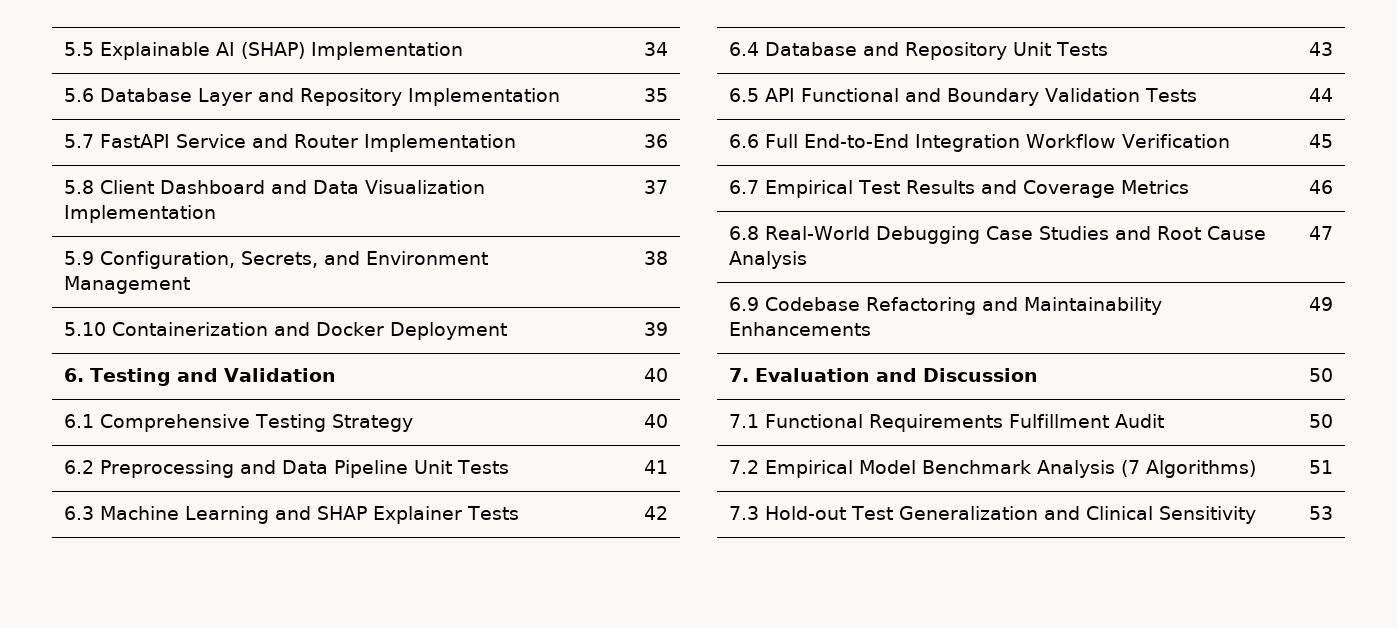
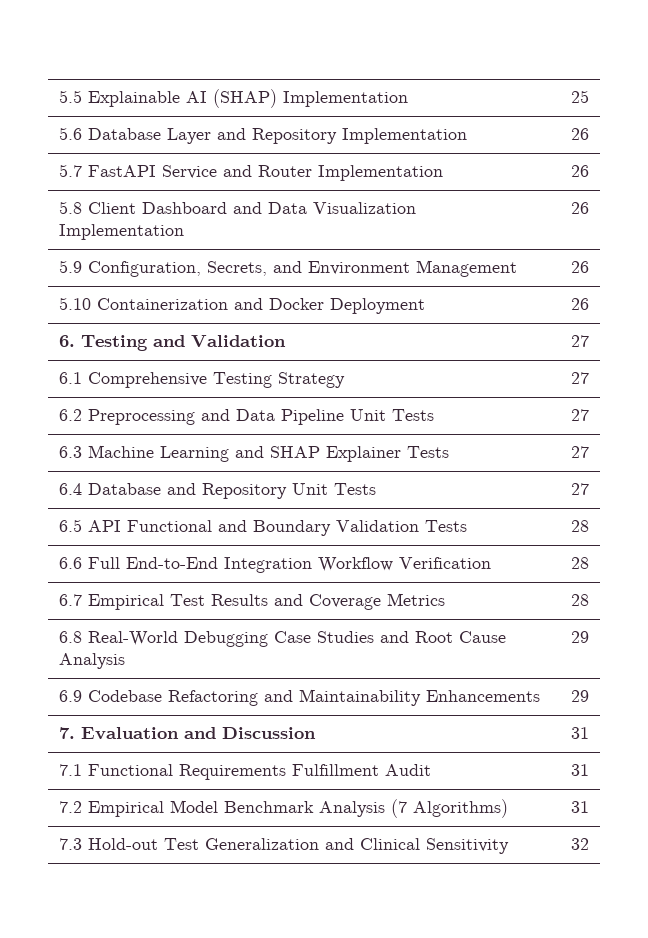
- 5.5 Explainable AI (SHAP) Implementation | 34
+ 5.5 Explainable AI (SHAP) Implementation | 25
- 5.6 Database Layer and Repository Implementation | 35
+ 5.6 Database Layer and Repository Implementation | 26
- 5.7 FastAPI Service and Router Implementation | 36
+ 5.7 FastAPI Service and Router Implementation | 26
- 5.8 Client Dashboard and Data Visualization Implementation | 37
+ 5.8 Client Dashboard and Data Visualization Implementation | 26
- 5.9 Configuration, Secrets, and Environment Management | 38
+ 5.9 Configuration, Secrets, and Environment Management | 26
- 5.10 Containerization and Docker Deployment | 39
+ 5.10 Containerization and Docker Deployment | 26
- 6. Testing and Validation | 40
+ 6. Testing and Validation | 27
- 6.1 Comprehensive Testing Strategy | 40
+ 6.1 Comprehensive Testing Strategy | 27
- 6.2 Preprocessing and Data Pipeline Unit Tests | 41
+ 6.2 Preprocessing and Data Pipeline Unit Tests | 27
- 6.3 Machine Learning and SHAP Explainer Tests | 42
+ 6.3 Machine Learning and SHAP Explainer Tests | 27
- 6.4 Database and Repository Unit Tests | 43
+ 6.4 Database and Repository Unit Tests | 27
- 6.5 API Functional and Boundary Validation Tests | 44
+ 6.5 API Functional and Boundary Validation Tests | 28
- 6.6 Full End-to-End Integration Workflow Verification | 45
+ 6.6 Full End-to-End Integration Workflow Verification | 28
- 6.7 Empirical Test Results and Coverage Metrics | 46
+ 6.7 Empirical Test Results and Coverage Metrics | 28
- 6.8 Real-World Debugging Case Studies and Root Cause Analysis | 47
+ 6.8 Real-World Debugging Case Studies and Root Cause Analysis | 29
- 6.9 Codebase Refactoring and Maintainability Enhancements | 49
+ 6.9 Codebase Refactoring and Maintainability Enhancements | 29
- 7. Evaluation and Discussion | 50
+ 7. Evaluation and Discussion | 31
- 7.1 Functional Requirements Fulfillment Audit | 50
+ 7.1 Functional Requirements Fulfillment Audit | 31
- 7.2 Empirical Model Benchmark Analysis (7 Algorithms) | 51
+ 7.2 Empirical Model Benchmark Analysis (7 Algorithms) | 31
- 7.3 Hold-out Test Generalization and Clinical Sensitivity | 53
+ 7.3 Hold-out Test Generalization and Clinical Sensitivity | 32

